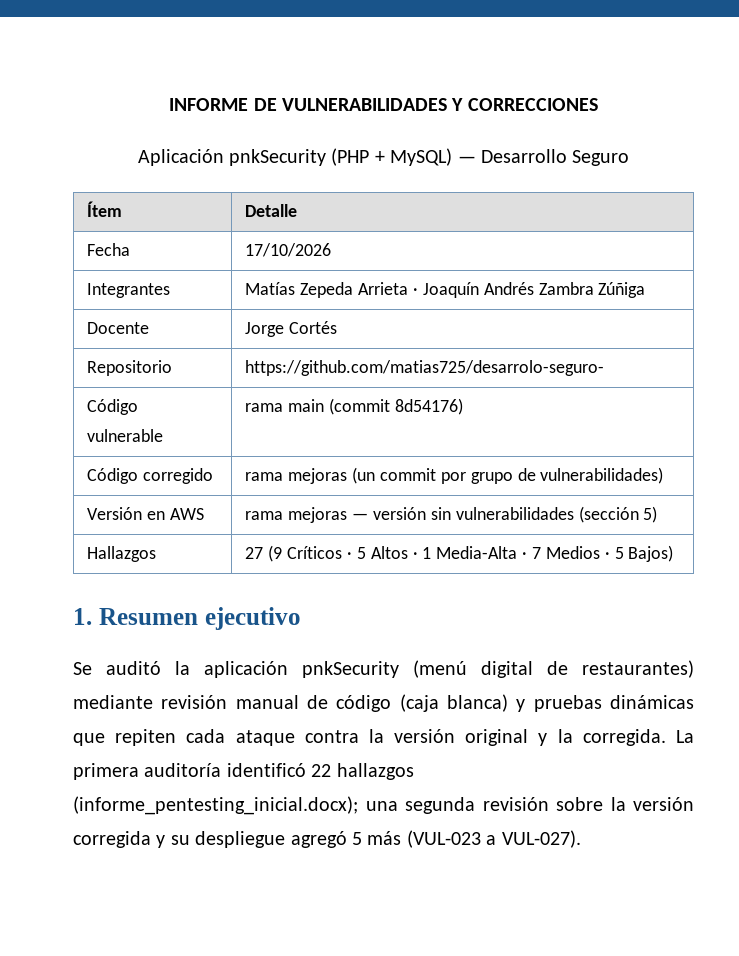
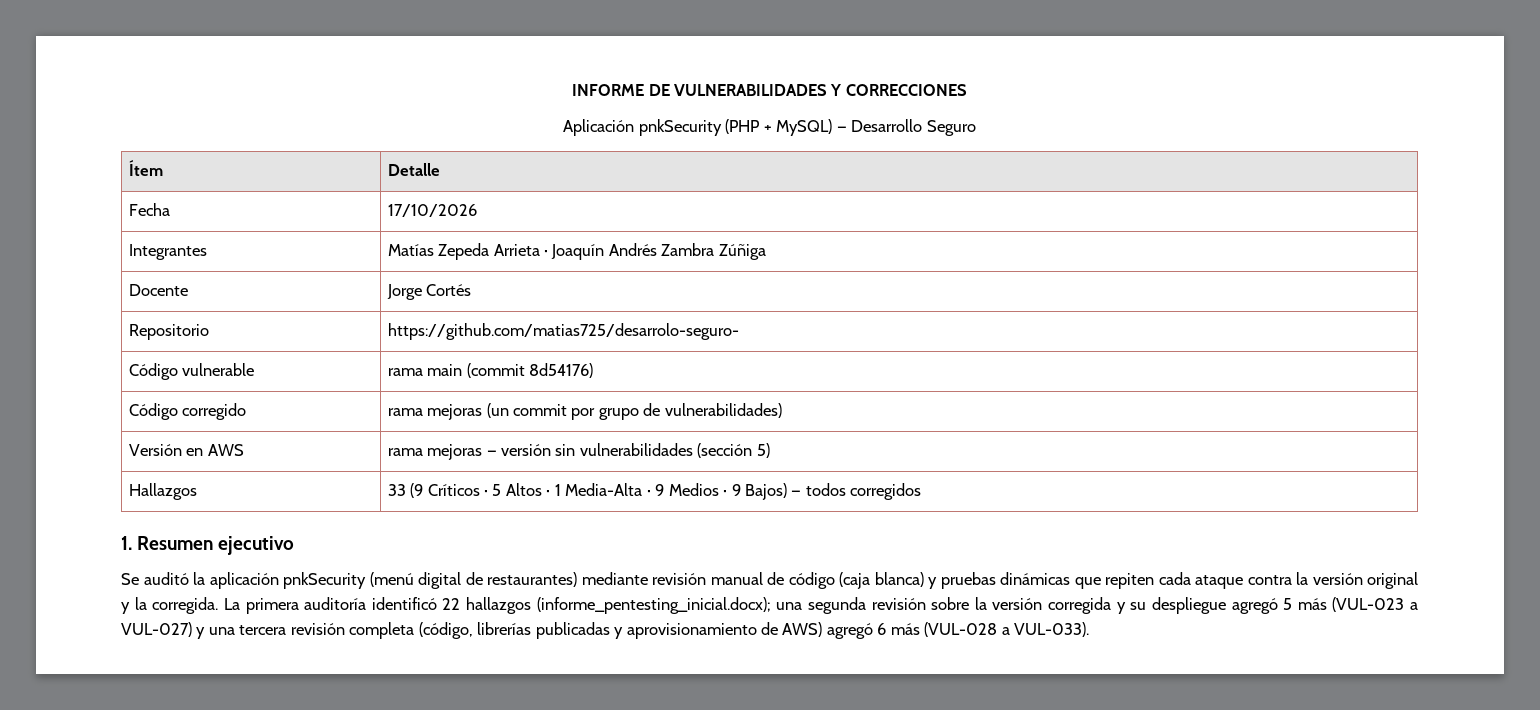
- Hallazgos | 27 (9 Críticos · 5 Altos · 1 Media-Alta · 7 Medios · 5 Bajos)
+ Hallazgos | 33 (9 Críticos · 5 Altos · 1 Media-Alta · 9 Medios · 9 Bajos) — todos corregidos
- La primera auditoría identificó 22 hallazgos (informe_pentesting_inicial.docx); una segunda revisión sobre la versión corregida y su despliegue agregó 5 más (VUL-023 a VUL-027).
+ La primera auditoría identificó 22 hallazgos (informe_pentesting_inicial.docx); una segunda revisión sobre la versión corregida y su despliegue agregó 5 más (VUL-023 a VUL-027) y una tercera revisión completa (código, librerías publicadas y aprovisionamiento de AWS) agregó 6 más (VUL-028 a VUL-033).

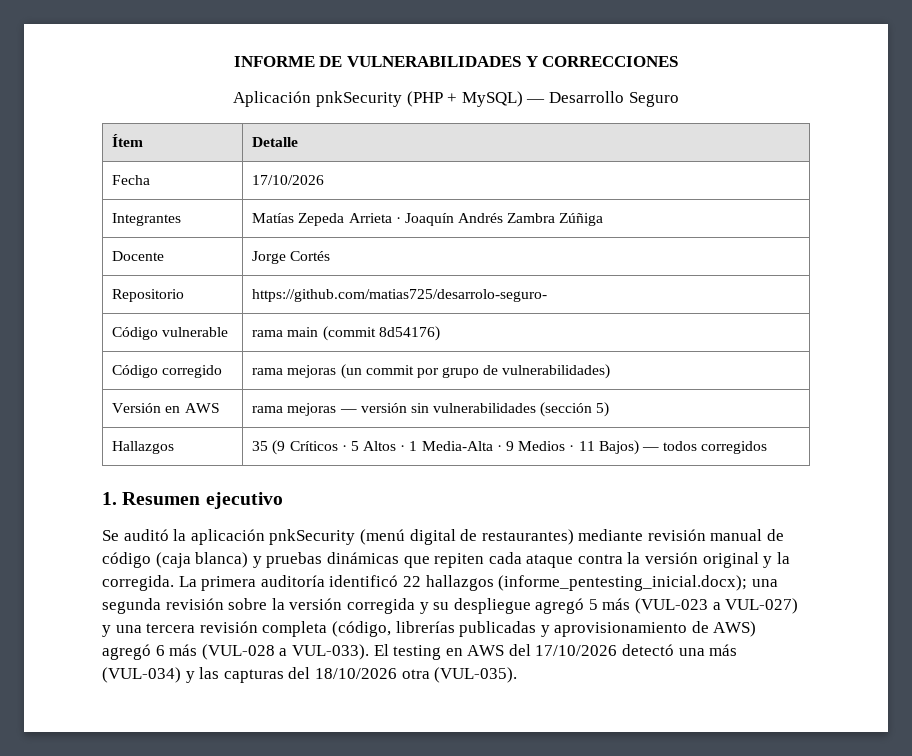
- Hallazgos | 33 (9 Críticos · 5 Altos · 1 Media-Alta · 9 Medios · 9 Bajos) — todos corregidos
+ Hallazgos | 35 (9 Críticos · 5 Altos · 1 Media-Alta · 9 Medios · 11 Bajos) — todos corregidos
+ El testing en AWS del 17/10/2026 detectó una más (VUL-034) y las capturas del 18/10/2026 otra (VUL-035).

